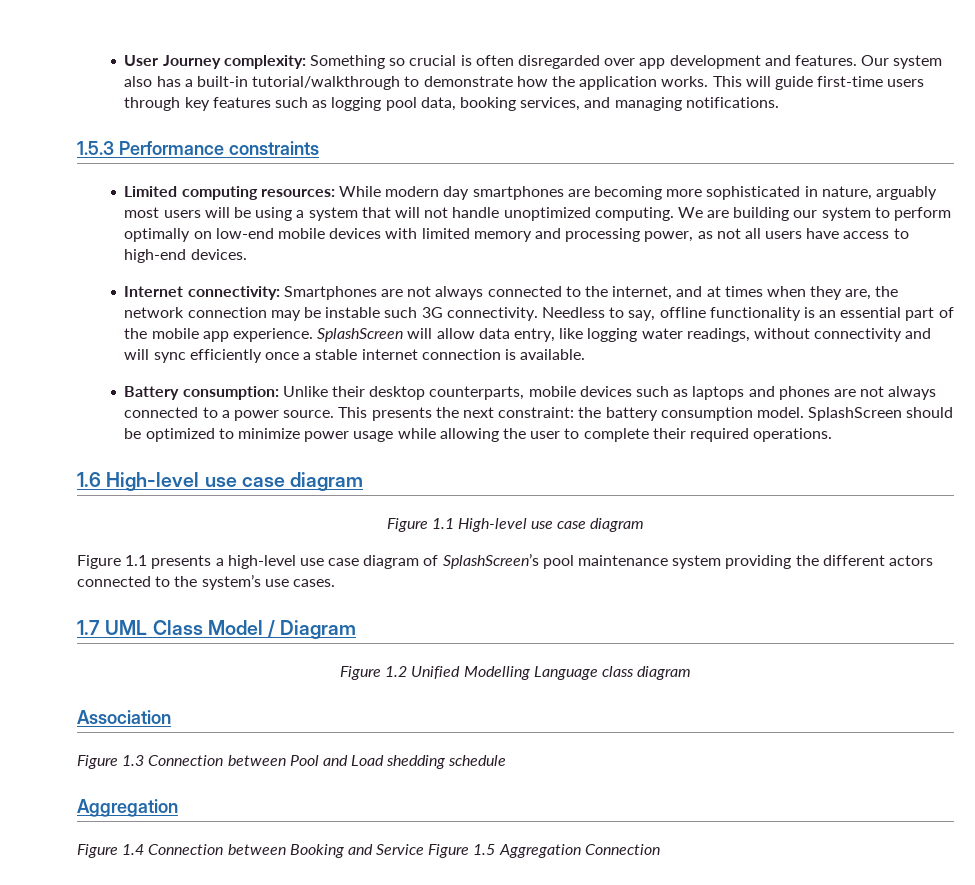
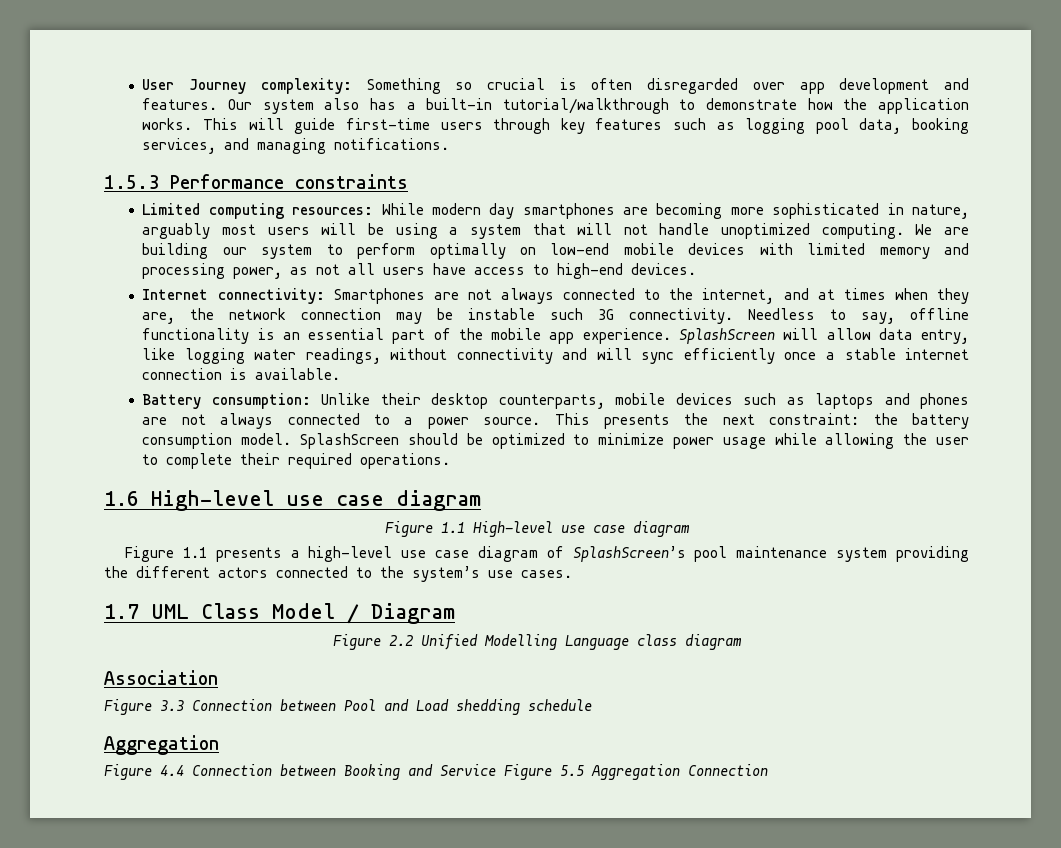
- Figure 1.2 Unified Modelling Language class diagram
+ Figure 2.2 Unified Modelling Language class diagram
- Figure 1.3 Connection between Pool and Load shedding schedule
+ Figure 3.3 Connection between Pool and Load shedding schedule
- Figure 1.4 Connection between Booking and Service Figure 1.5 Aggregation Connection
+ Figure 4.4 Connection between Booking and Service Figure 5.5 Aggregation Connection

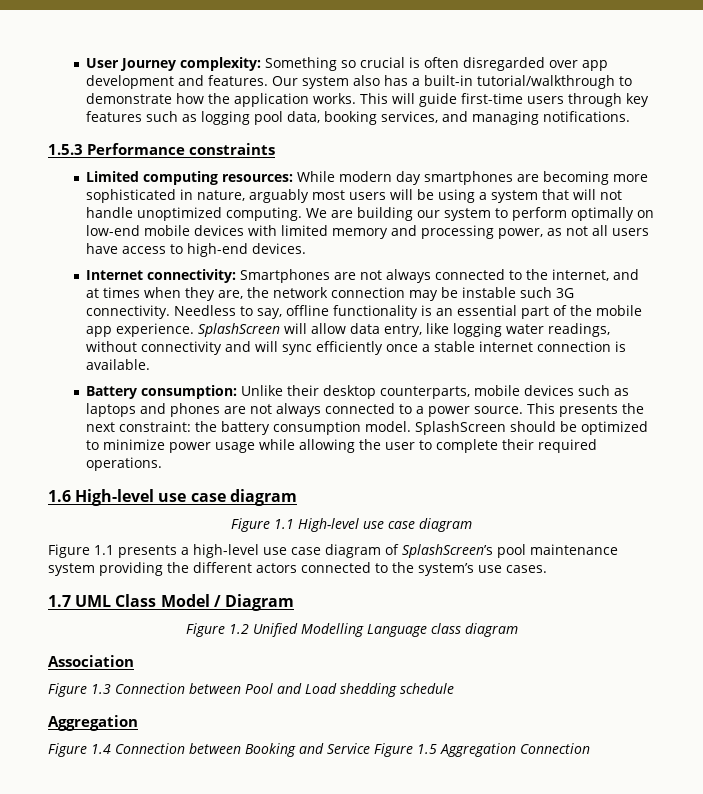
- Figure 2.2 Unified Modelling Language class diagram
+ Figure 1.2 Unified Modelling Language class diagram
- Figure 3.3 Connection between Pool and Load shedding schedule
+ Figure 1.3 Connection between Pool and Load shedding schedule
- Figure 4.4 Connection between Booking and Service Figure 5.5 Aggregation Connection
+ Figure 1.4 Connection between Booking and Service Figure 1.5 Aggregation Connection

